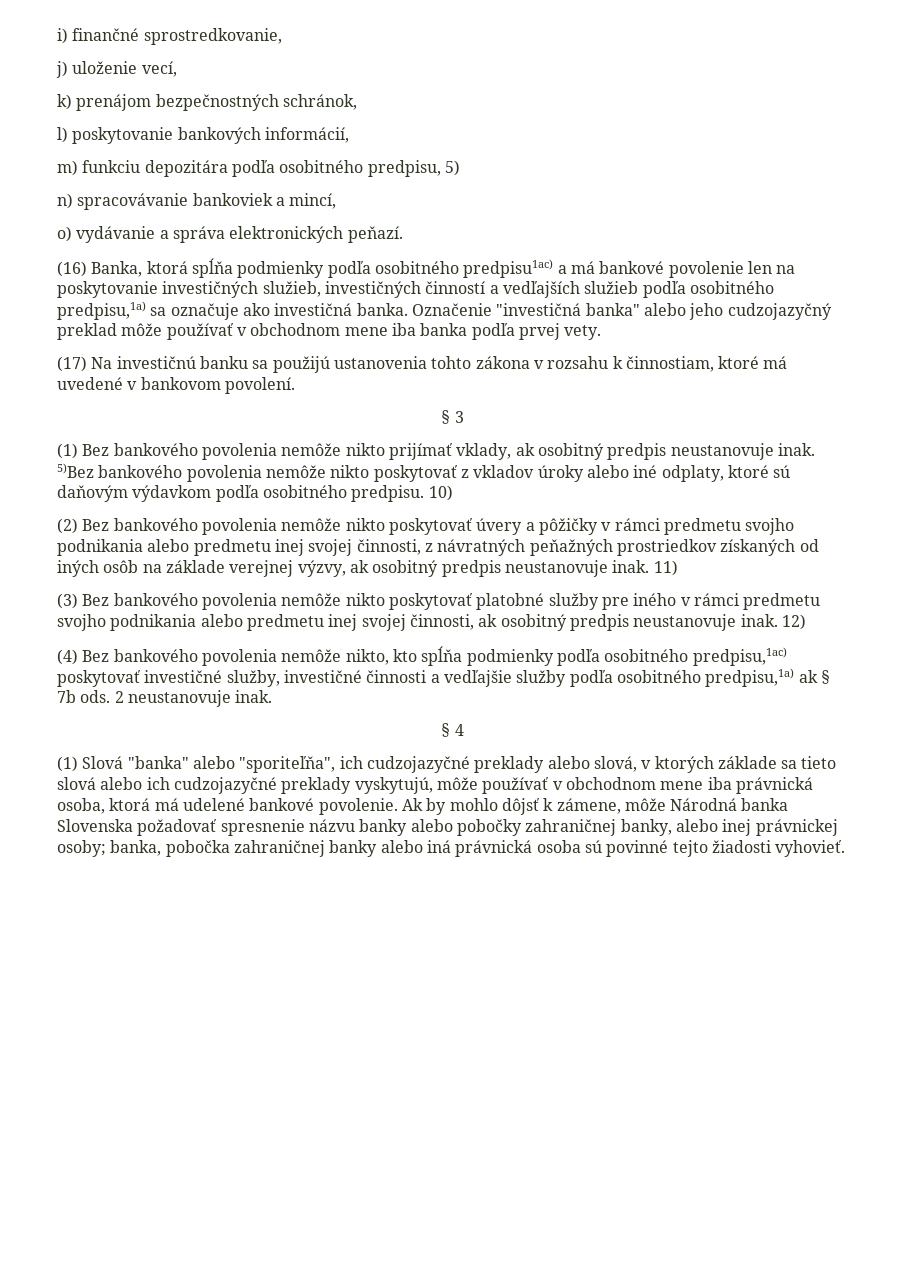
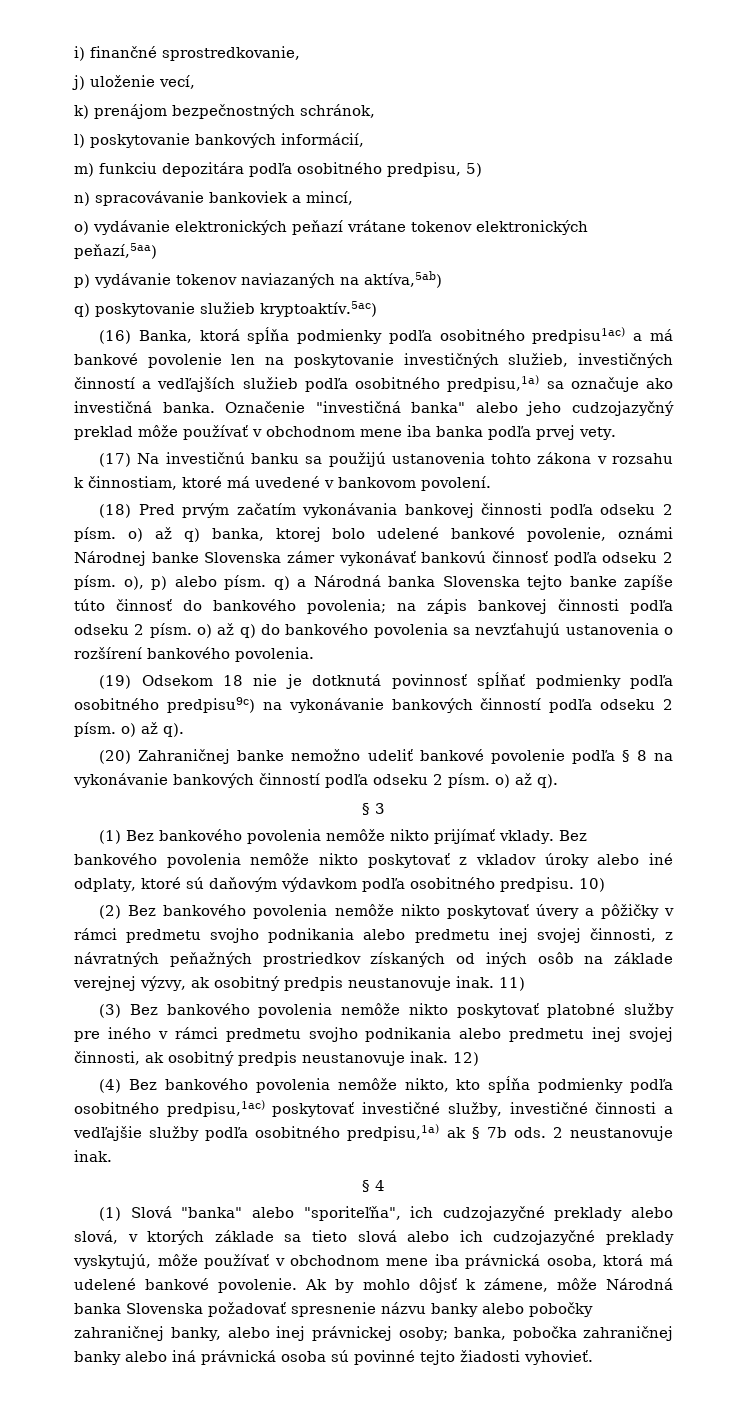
- o) vydávanie a správa elektronických peňazí.
+ o) vydávanie elektronických peňazí vrátane tokenov elektronických peňazí,5aa)
+ p) vydávanie tokenov naviazaných na aktíva,5ab)
+ q) poskytovanie služieb kryptoaktív.5ac)
+ (18) Pred prvým začatím vykonávania bankovej činnosti podľa odseku 2 písm. o) až q) banka, ktorej bolo udelené bankové povolenie, oznámi Národnej banke Slovenska zámer vykonávať bankovú činnosť podľa odseku 2 písm. o), p) alebo písm. q) a Národná banka Slovenska tejto banke zapíše túto činnosť do bankového povolenia; na zápis bankovej činnosti podľa odseku 2 písm. o) až q) do bankového povolenia sa nevzťahujú ustanovenia o rozšírení bankového povolenia.
+ (19) Odsekom 18 nie je dotknutá povinnosť spĺňať podmienky podľa osobitného predpisu9c) na vykonávanie bankových činností podľa odseku 2 písm. o) až q).
+ (20) Zahraničnej banke nemožno udeliť bankové povolenie podľa § 8 na vykonávanie bankových činností podľa odseku 2 písm. o) až q).
- (1) Bez bankového povolenia nemôže nikto prijímať vklady, ak osobitný predpis neustanovuje inak. 5)Bez bankového povolenia nemôže nikto poskytovať z vkladov úroky alebo iné odplaty, ktoré sú daňovým výdavkom podľa osobitného predpisu.
+ (1) Bez bankového povolenia nemôže nikto prijímať vklady. Bez bankového povolenia nemôže nikto poskytovať z vkladov úroky alebo iné odplaty, ktoré sú daňovým výdavkom podľa osobitného predpisu.

